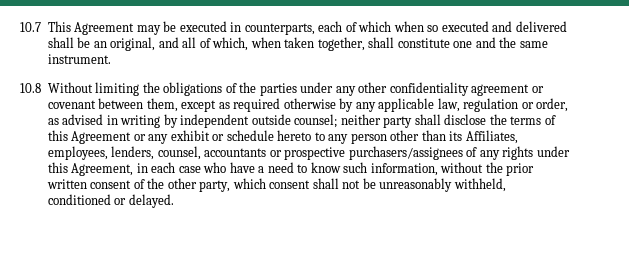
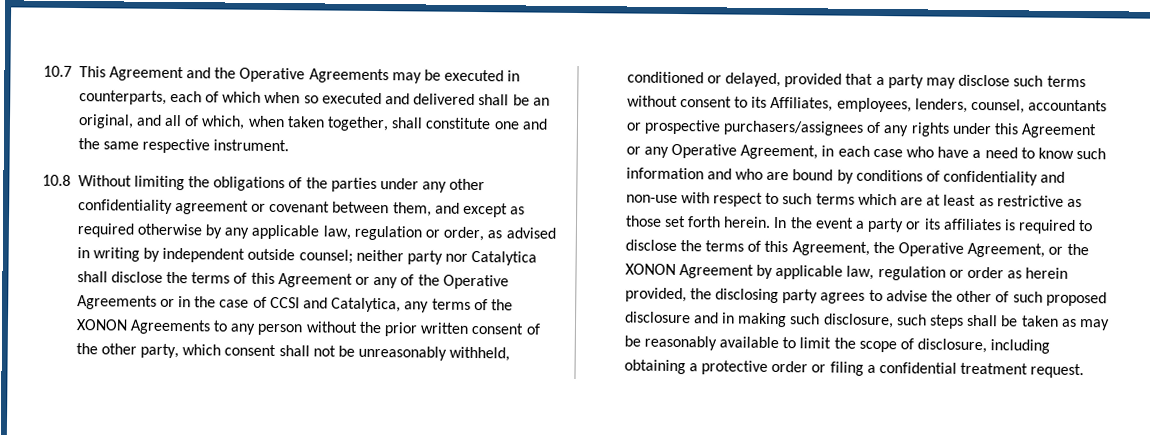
- 10.7 This Agreement may be executed in counterparts, each of which when so executed and delivered shall be an original, and all of which, when taken together, shall constitute one and the same instrument.
+ 10.7 This Agreement and the Operative Agreements may be executed in counterparts, each of which when so executed and delivered shall be an original, and all of which, when taken together, shall constitute one and the same respective instrument.
- 10.8 Without limiting the obligations of the parties under any other confidentiality agreement or covenant between them, except as required otherwise by any applicable law, regulation or order, as advised in writing by independent outside counsel;
+ 10.8 Without limiting the obligations of the parties under any other confidentiality agreement or covenant between them, and except as required otherwise by any applicable law, regulation or order, as advised in writing by independent outside counsel;
- neither party shall disclose the terms of this Agreement or any exhibit or schedule hereto to any person other than its Affiliates, employees, lenders, counsel, accountants or prospective purchasers/assignees of any rights under this Agreement, in each case who have a need to know such information, without the prior written consent of the other party, which consent shall not be unreasonably withheld, conditioned or delayed.
+ neither party nor Catalytica shall disclose the terms of this Agreement or any of the Operative Agreements or in the case of CCSI and Catalytica, any terms of the XONON Agreements to any person without the prior written consent of the other party, which consent shall not be unreasonably withheld, conditioned or delayed, provided that a party may disclose such terms without consent to its Affiliates, employees, lenders, counsel, accountants or prospective purchasers/assignees of any rights under this Agreement or any Operative Agreement, in each case who have a need to know such information and who are bound by conditions of confidentiality and non-use with respect to such terms which are at least as restrictive as those set forth herein. In the event a party or its affiliates is required to disclose the terms of this Agreement, the Operative Agreement, or the XONON Agreement by applicable law, regulation or order as herein provided, the disclosing party agrees to advise the other of such proposed disclosure and in making such disclosure, such steps shall be taken as may be reasonably available to limit the scope of disclosure, including obtaining a protective order or filing a confidential treatment request.

